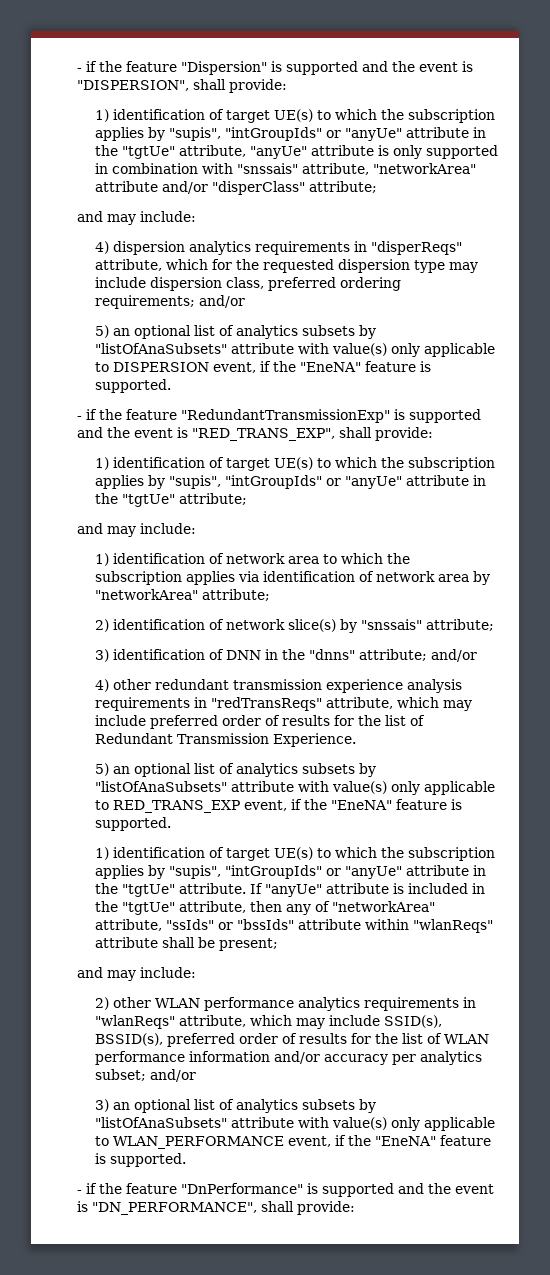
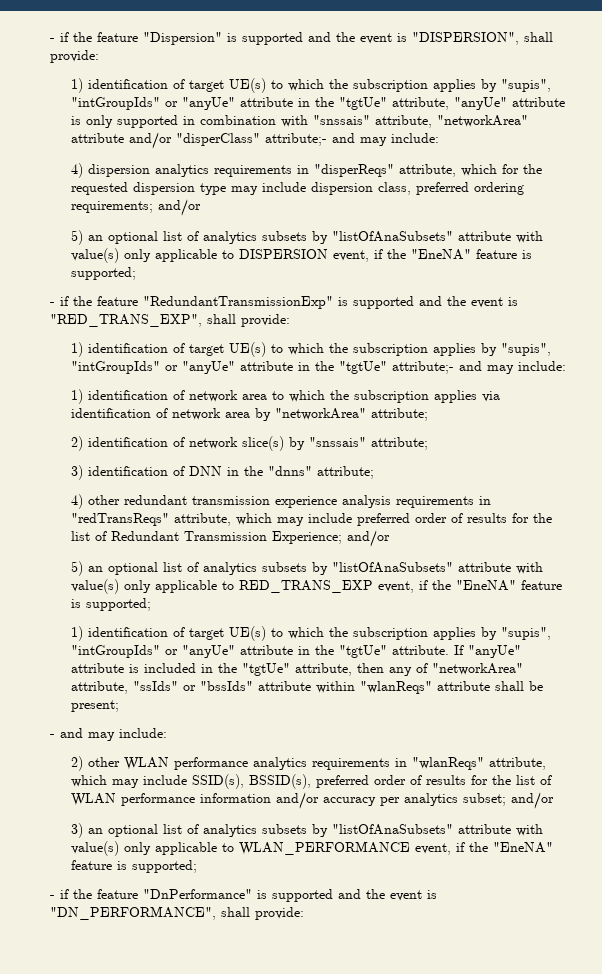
- 1) identification of target UE(s) to which the subscription applies by "supis", "intGroupIds" or "anyUe" attribute in the "tgtUe" attribute, "anyUe" attribute is only supported in combination with "snssais" attribute, "networkArea" attribute and/or "disperClass" attribute;
- and may include:
+ 1) identification of target UE(s) to which the subscription applies by "supis", "intGroupIds" or "anyUe" attribute in the "tgtUe" attribute, "anyUe" attribute is only supported in combination with "snssais" attribute, "networkArea" attribute and/or "disperClass" attribute;- and may include:
- 5) an optional list of analytics subsets by "listOfAnaSubsets" attribute with value(s) only applicable to DISPERSION event, if the "EneNA" feature is supported.
+ 5) an optional list of analytics subsets by "listOfAnaSubsets" attribute with value(s) only applicable to DISPERSION event, if the "EneNA" feature is supported;
- 1) identification of target UE(s) to which the subscription applies by "supis", "intGroupIds" or "anyUe" attribute in the "tgtUe" attribute;
- and may include:
+ 1) identification of target UE(s) to which the subscription applies by "supis", "intGroupIds" or "anyUe" attribute in the "tgtUe" attribute;- and may include:
- 3) identification of DNN in the "dnns" attribute; and/or
+ 3) identification of DNN in the "dnns" attribute;
- 4) other redundant transmission experience analysis requirements in "redTransReqs" attribute, which may include preferred order of results for the list of Redundant Transmission Experience.
+ 4) other redundant transmission experience analysis requirements in "redTransReqs" attribute, which may include preferred order of results for the list of Redundant Transmission Experience; and/or
- 5) an optional list of analytics subsets by "listOfAnaSubsets" attribute with value(s) only applicable to RED_TRANS_EXP event, if the "EneNA" feature is supported.
+ 5) an optional list of analytics subsets by "listOfAnaSubsets" attribute with value(s) only applicable to RED_TRANS_EXP event, if the "EneNA" feature is supported;
  If "anyUe" attribute is included in the "tgtUe" attribute, then any of "networkArea" attribute, "ssIds" or "bssIds" attribute within "wlanReqs" attribute shall be present;
- and may include:
+ - and may include:
- 3) an optional list of analytics subsets by "listOfAnaSubsets" attribute with value(s) only applicable to WLAN_PERFORMANCE event, if the "EneNA" feature is supported.
+ 3) an optional list of analytics subsets by "listOfAnaSubsets" attribute with value(s) only applicable to WLAN_PERFORMANCE event, if the "EneNA" feature is supported;

